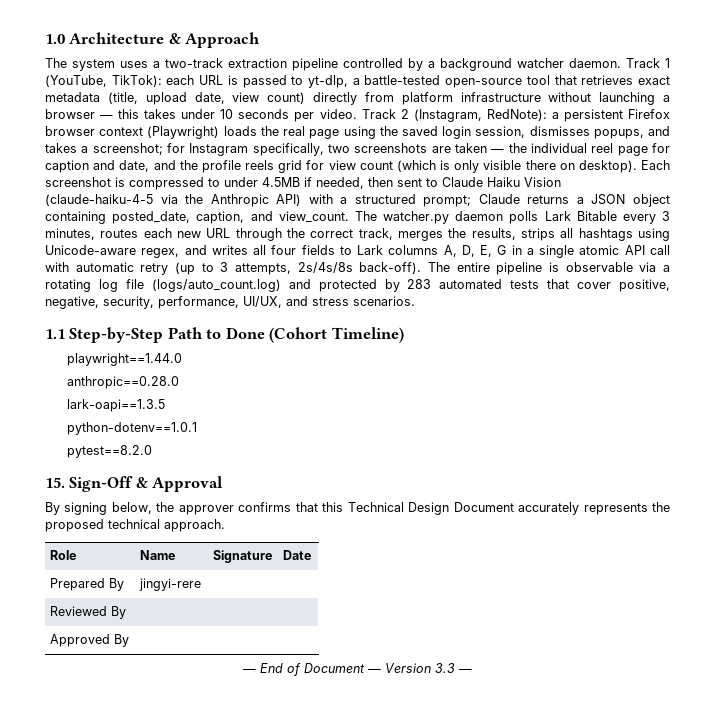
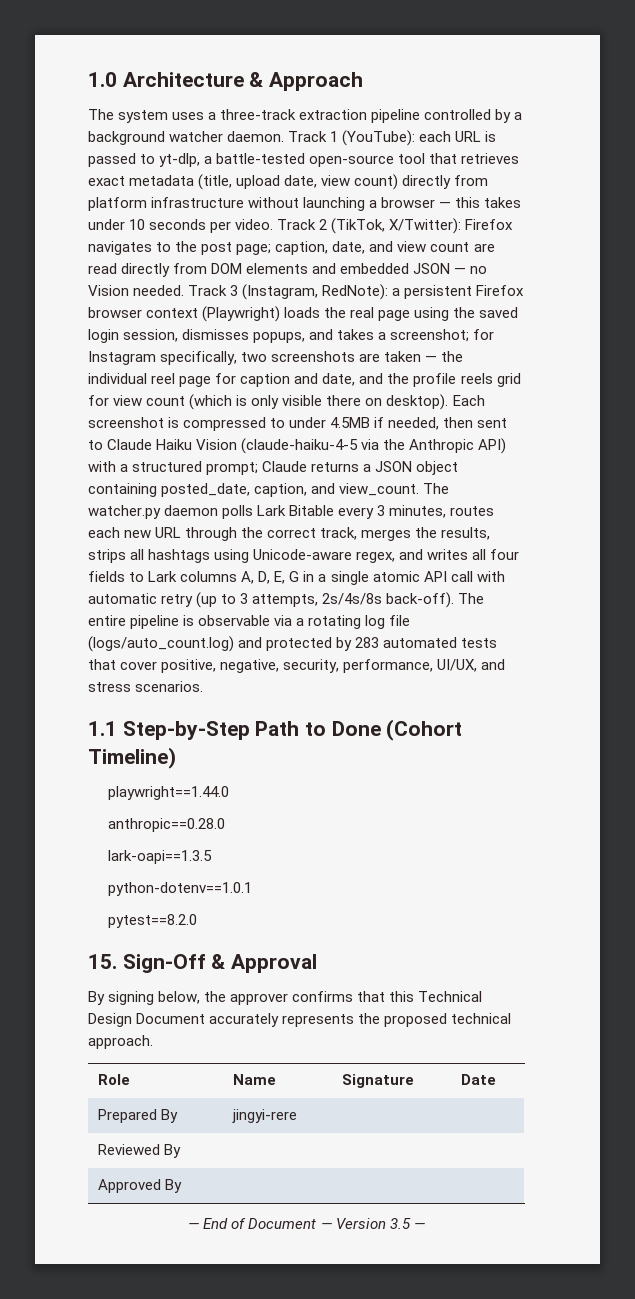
- The system uses a two-track extraction pipeline controlled by a background watcher daemon.
+ The system uses a three-track extraction pipeline controlled by a background watcher daemon.
- Track 1 (YouTube, TikTok): each URL is passed to yt-dlp, a battle-tested open-source tool that retrieves exact metadata (title, upload date, view count) directly from platform infrastructure without launching a browser — this takes under 10 seconds per video.
+ Track 1 (YouTube): each URL is passed to yt-dlp, a battle-tested open-source tool that retrieves exact metadata (title, upload date, view count) directly from platform infrastructure without launching a browser — this takes under 10 seconds per video.
- Track 2 (Instagram, RedNote): a persistent Firefox browser context (Playwright) loads the real page using the saved login session, dismisses popups, and takes a screenshot; for Instagram specifically, two screenshots are taken — the individual reel page for caption and date, and the profile reels grid for view count (which is only visible there on desktop).
+ Track 2 (TikTok, X/Twitter): Firefox navigates to the post page; caption, date, and view count are read directly from DOM elements and embedded JSON — no Vision needed. Track 3 (Instagram, RedNote): a persistent Firefox browser context (Playwright) loads the real page using the saved login session, dismisses popups, and takes a screenshot; for Instagram specifically, two screenshots are taken — the individual reel page for caption and date, and the profile reels grid for view count (which is only visible there on desktop).
- — End of Document — Version 3.3 —
+ — End of Document — Version 3.5 —

